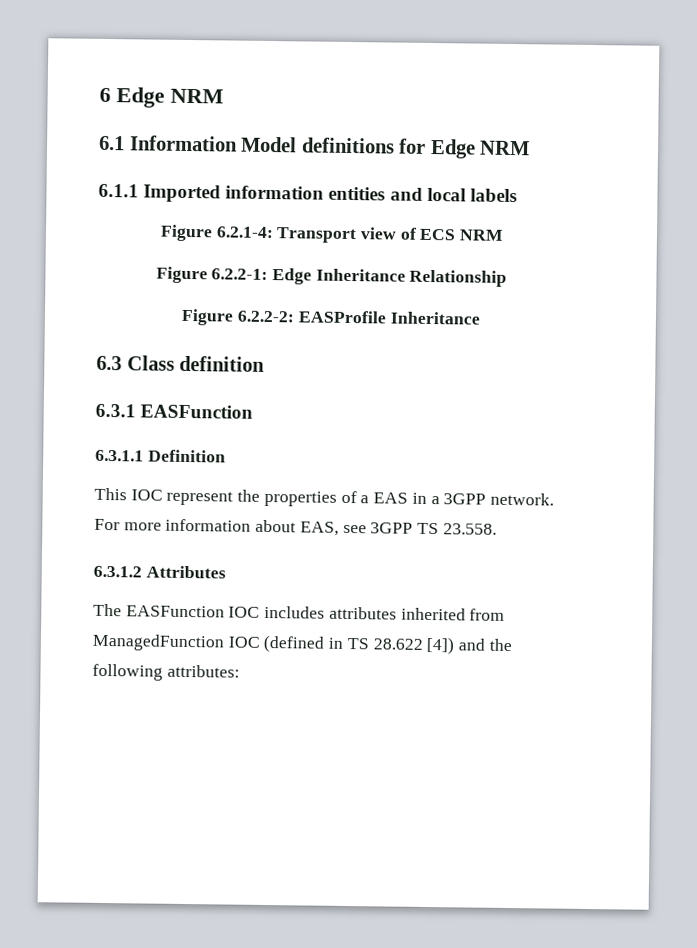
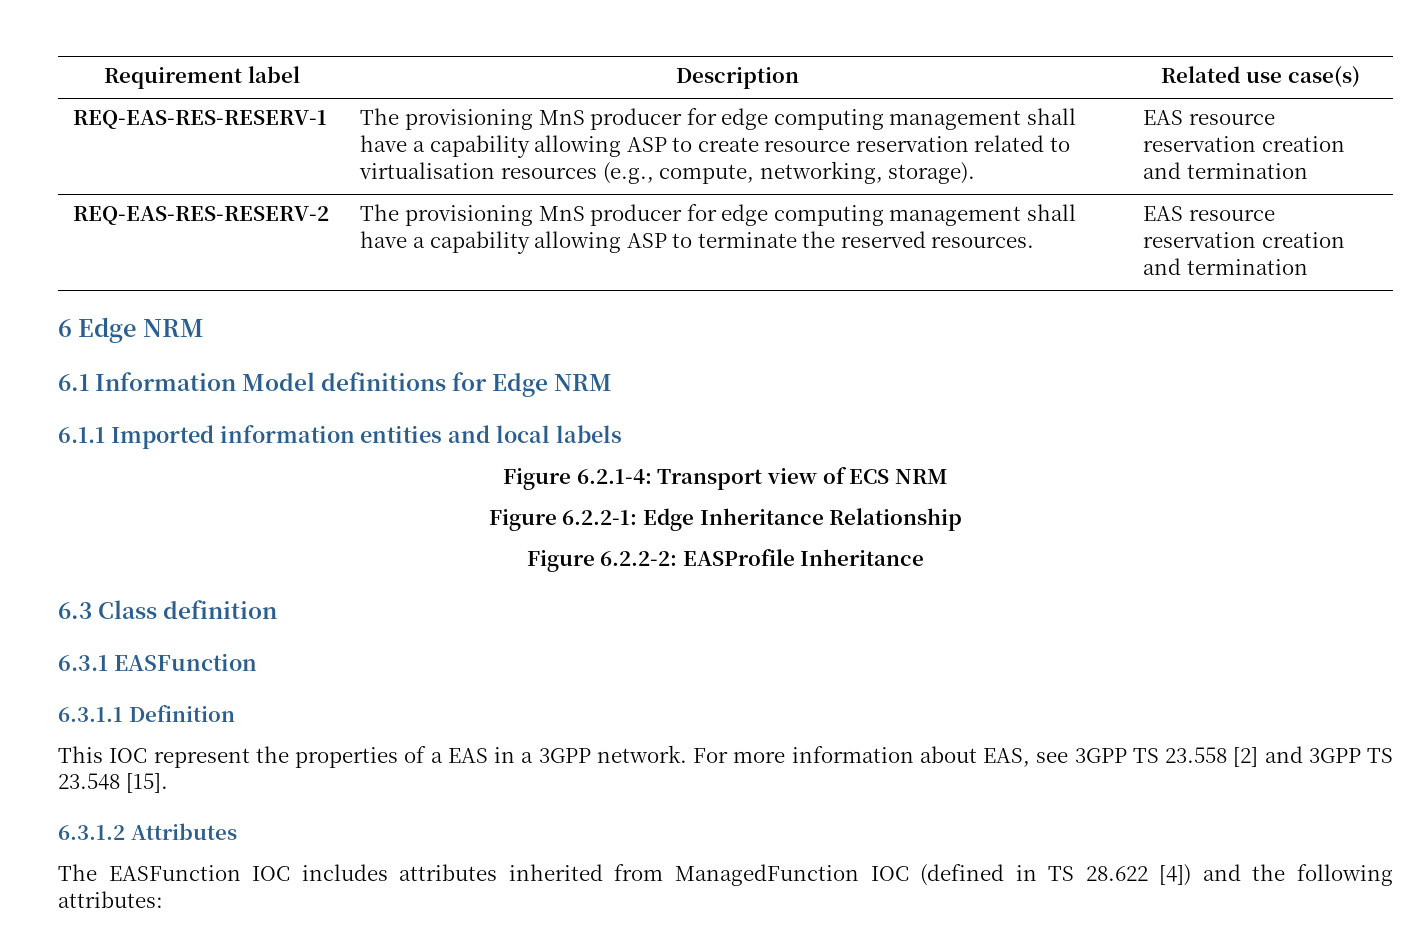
+ Requirement label | Description | Related use case(s)
+ REQ-EAS-RES-RESERV-1 | The provisioning MnS producer for edge computing management shall have a capability allowing ASP to create resource reservation related to virtualisation resources (e.g., compute, networking, storage). | EAS resource reservation creation and termination
+ REQ-EAS-RES-RESERV-2 | The provisioning MnS producer for edge computing management shall have a capability allowing ASP to terminate the reserved resources. | EAS resource reservation creation and termination
- For more information about EAS, see 3GPP TS 23.558.
+ For more information about EAS, see 3GPP TS 23.558 [2] and 3GPP TS 23.548 [15].

